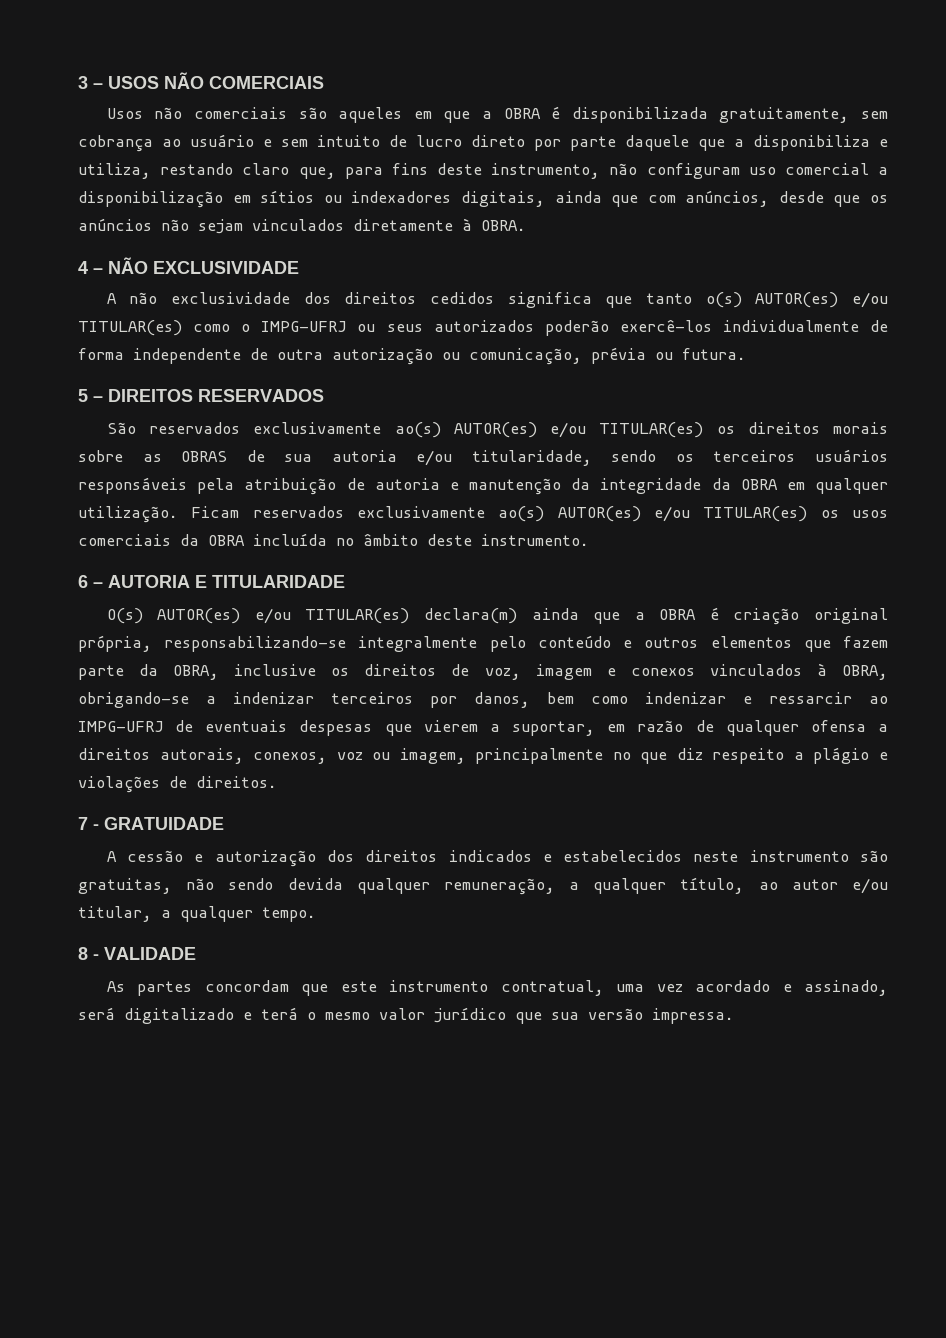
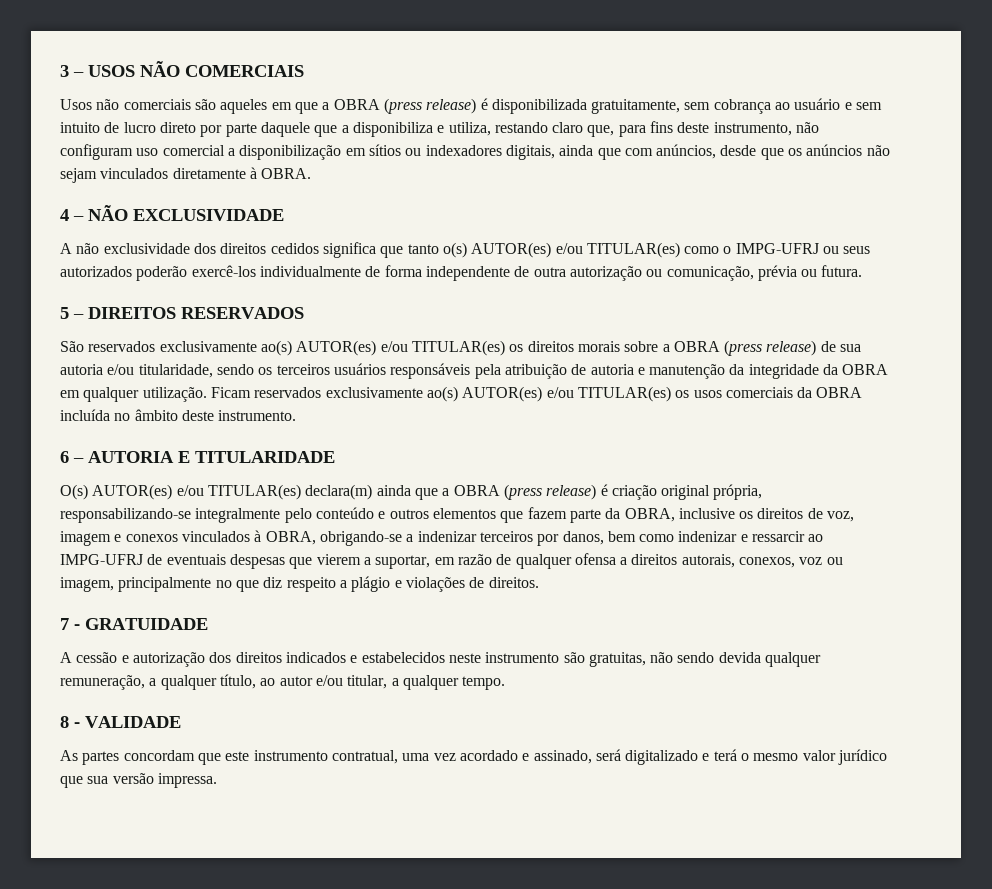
- Usos não comerciais são aqueles em que a OBRA é disponibilizada gratuitamente, sem cobrança ao usuário e sem intuito de lucro direto por parte daquele que a disponibiliza e utiliza, restando claro que, para fins deste instrumento, não configuram uso comercial a disponibilização em sítios ou indexadores digitais, ainda que com anúncios, desde que os anúncios não sejam vinculados diretamente à OBRA.
+ Usos não comerciais são aqueles em que a OBRA (press release) é disponibilizada gratuitamente, sem cobrança ao usuário e sem intuito de lucro direto por parte daquele que a disponibiliza e utiliza, restando claro que, para fins deste instrumento, não configuram uso comercial a disponibilização em sítios ou indexadores digitais, ainda que com anúncios, desde que os anúncios não sejam vinculados diretamente à OBRA.
- São reservados exclusivamente ao(s) AUTOR(es) e/ou TITULAR(es) os direitos morais sobre as OBRAS de sua autoria e/ou titularidade, sendo os terceiros usuários responsáveis pela atribuição de autoria e manutenção da integridade da OBRA em qualquer utilização.
+ São reservados exclusivamente ao(s) AUTOR(es) e/ou TITULAR(es) os direitos morais sobre a OBRA (press release) de sua autoria e/ou titularidade, sendo os terceiros usuários responsáveis pela atribuição de autoria e manutenção da integridade da OBRA em qualquer utilização.
- O(s) AUTOR(es) e/ou TITULAR(es) declara(m) ainda que a OBRA é criação original própria, responsabilizando-se integralmente pelo conteúdo e outros elementos que fazem parte da OBRA, inclusive os direitos de voz, imagem e conexos vinculados à OBRA, obrigando-se a indenizar terceiros por danos, bem como indenizar e ressarcir ao IMPG-UFRJ de eventuais despesas que vierem a suportar, em razão de qualquer ofensa a direitos autorais, conexos, voz ou imagem, principalmente no que diz respeito a plágio e violações de direitos.
+ O(s) AUTOR(es) e/ou TITULAR(es) declara(m) ainda que a OBRA (press release) é criação original própria, responsabilizando-se integralmente pelo conteúdo e outros elementos que fazem parte da OBRA, inclusive os direitos de voz, imagem e conexos vinculados à OBRA, obrigando-se a indenizar terceiros por danos, bem como indenizar e ressarcir ao IMPG-UFRJ de eventuais despesas que vierem a suportar, em razão de qualquer ofensa a direitos autorais, conexos, voz ou imagem, principalmente no que diz respeito a plágio e violações de direitos.

